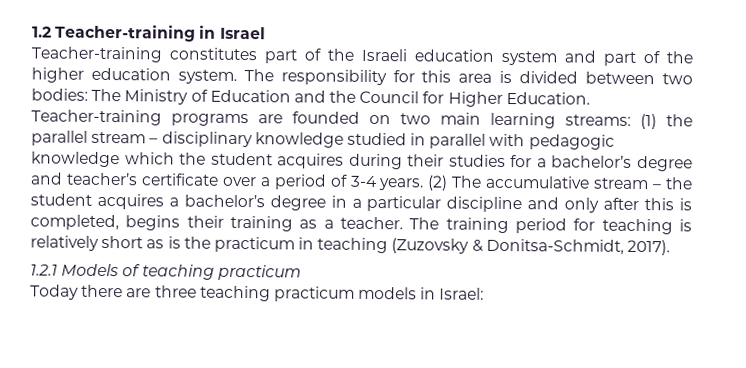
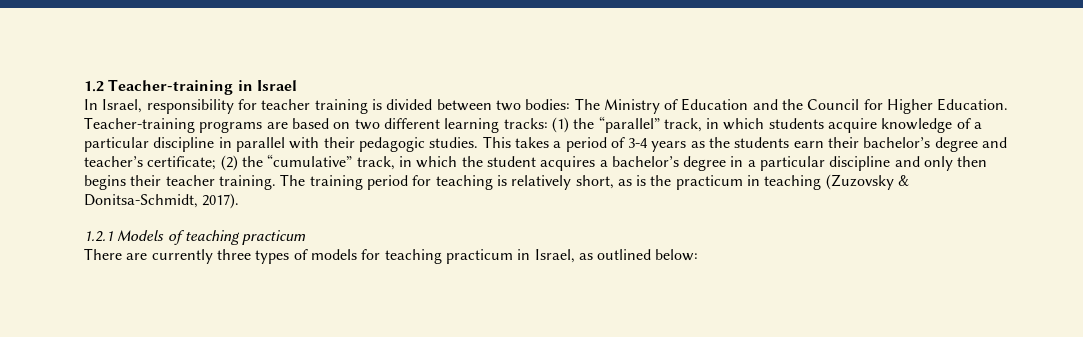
- Teacher-training constitutes part of the Israeli education system and part of the higher education system. The responsibility for this area is divided between two bodies: The Ministry of Education and the Council for Higher Education.
+ In Israel, responsibility for teacher training is divided between two bodies: The Ministry of Education and the Council for Higher Education.
- Teacher-training programs are founded on two main learning streams: (1) the parallel stream – disciplinary knowledge studied in parallel with pedagogic knowledge which the student acquires during their studies for a bachelor’s degree and teacher’s certificate over a period of 3-4 years. (2) The accumulative stream – the student acquires a bachelor’s degree in a particular discipline and only after this is completed, begins their training as a teacher.
+ Teacher-training programs are based on two different learning tracks: (1) the “parallel” track, in which students acquire knowledge of a particular discipline in parallel with their pedagogic studies. This takes a period of 3-4 years as the students earn their bachelor’s degree and teacher’s certificate; (2) the “cumulative” track, in which the student acquires a bachelor’s degree in a particular discipline and only then begins their teacher training.
- The training period for teaching is relatively short as is the practicum in teaching (Zuzovsky & Donitsa-Schmidt, 2017).
+ The training period for teaching is relatively short, as is the practicum in teaching (Zuzovsky & Donitsa-Schmidt, 2017).
- Today there are three teaching practicum models in Israel:
+ There are currently three types of models for teaching practicum in Israel, as outlined below:

